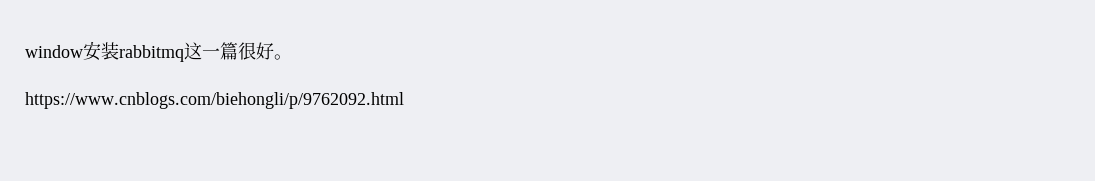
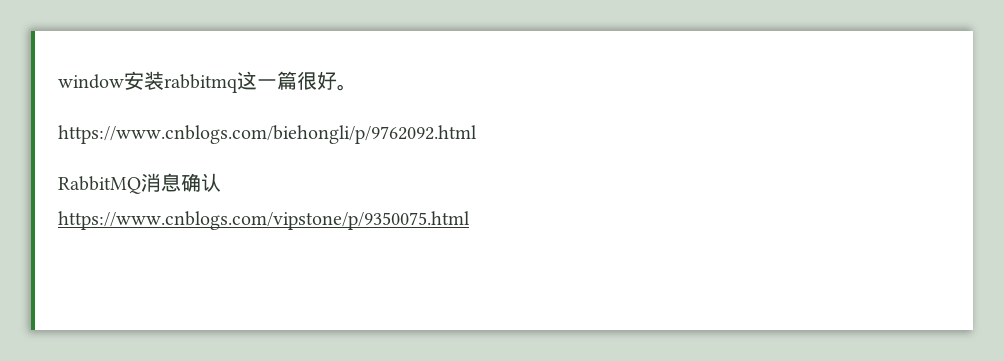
+ RabbitMQ消息确认
+ https://www.cnblogs.com/vipstone/p/9350075.html

